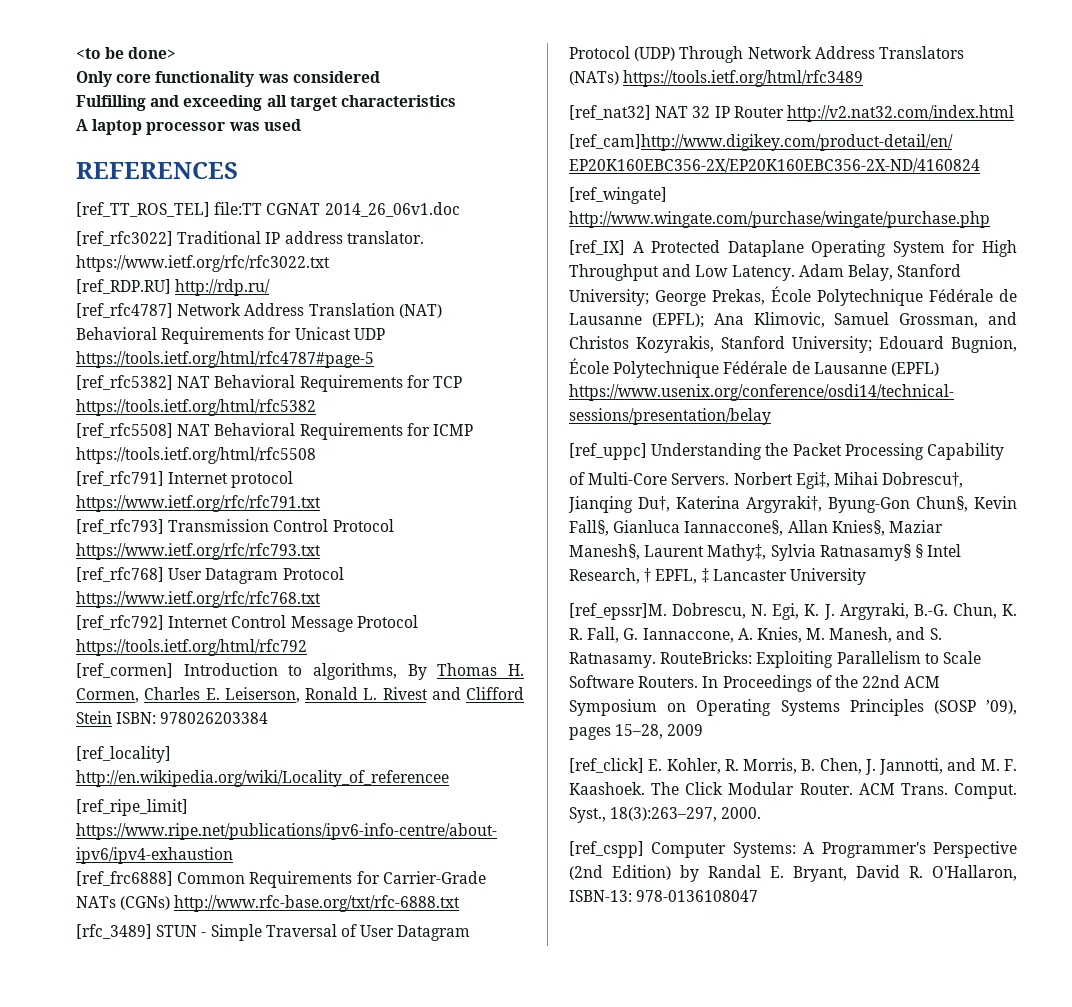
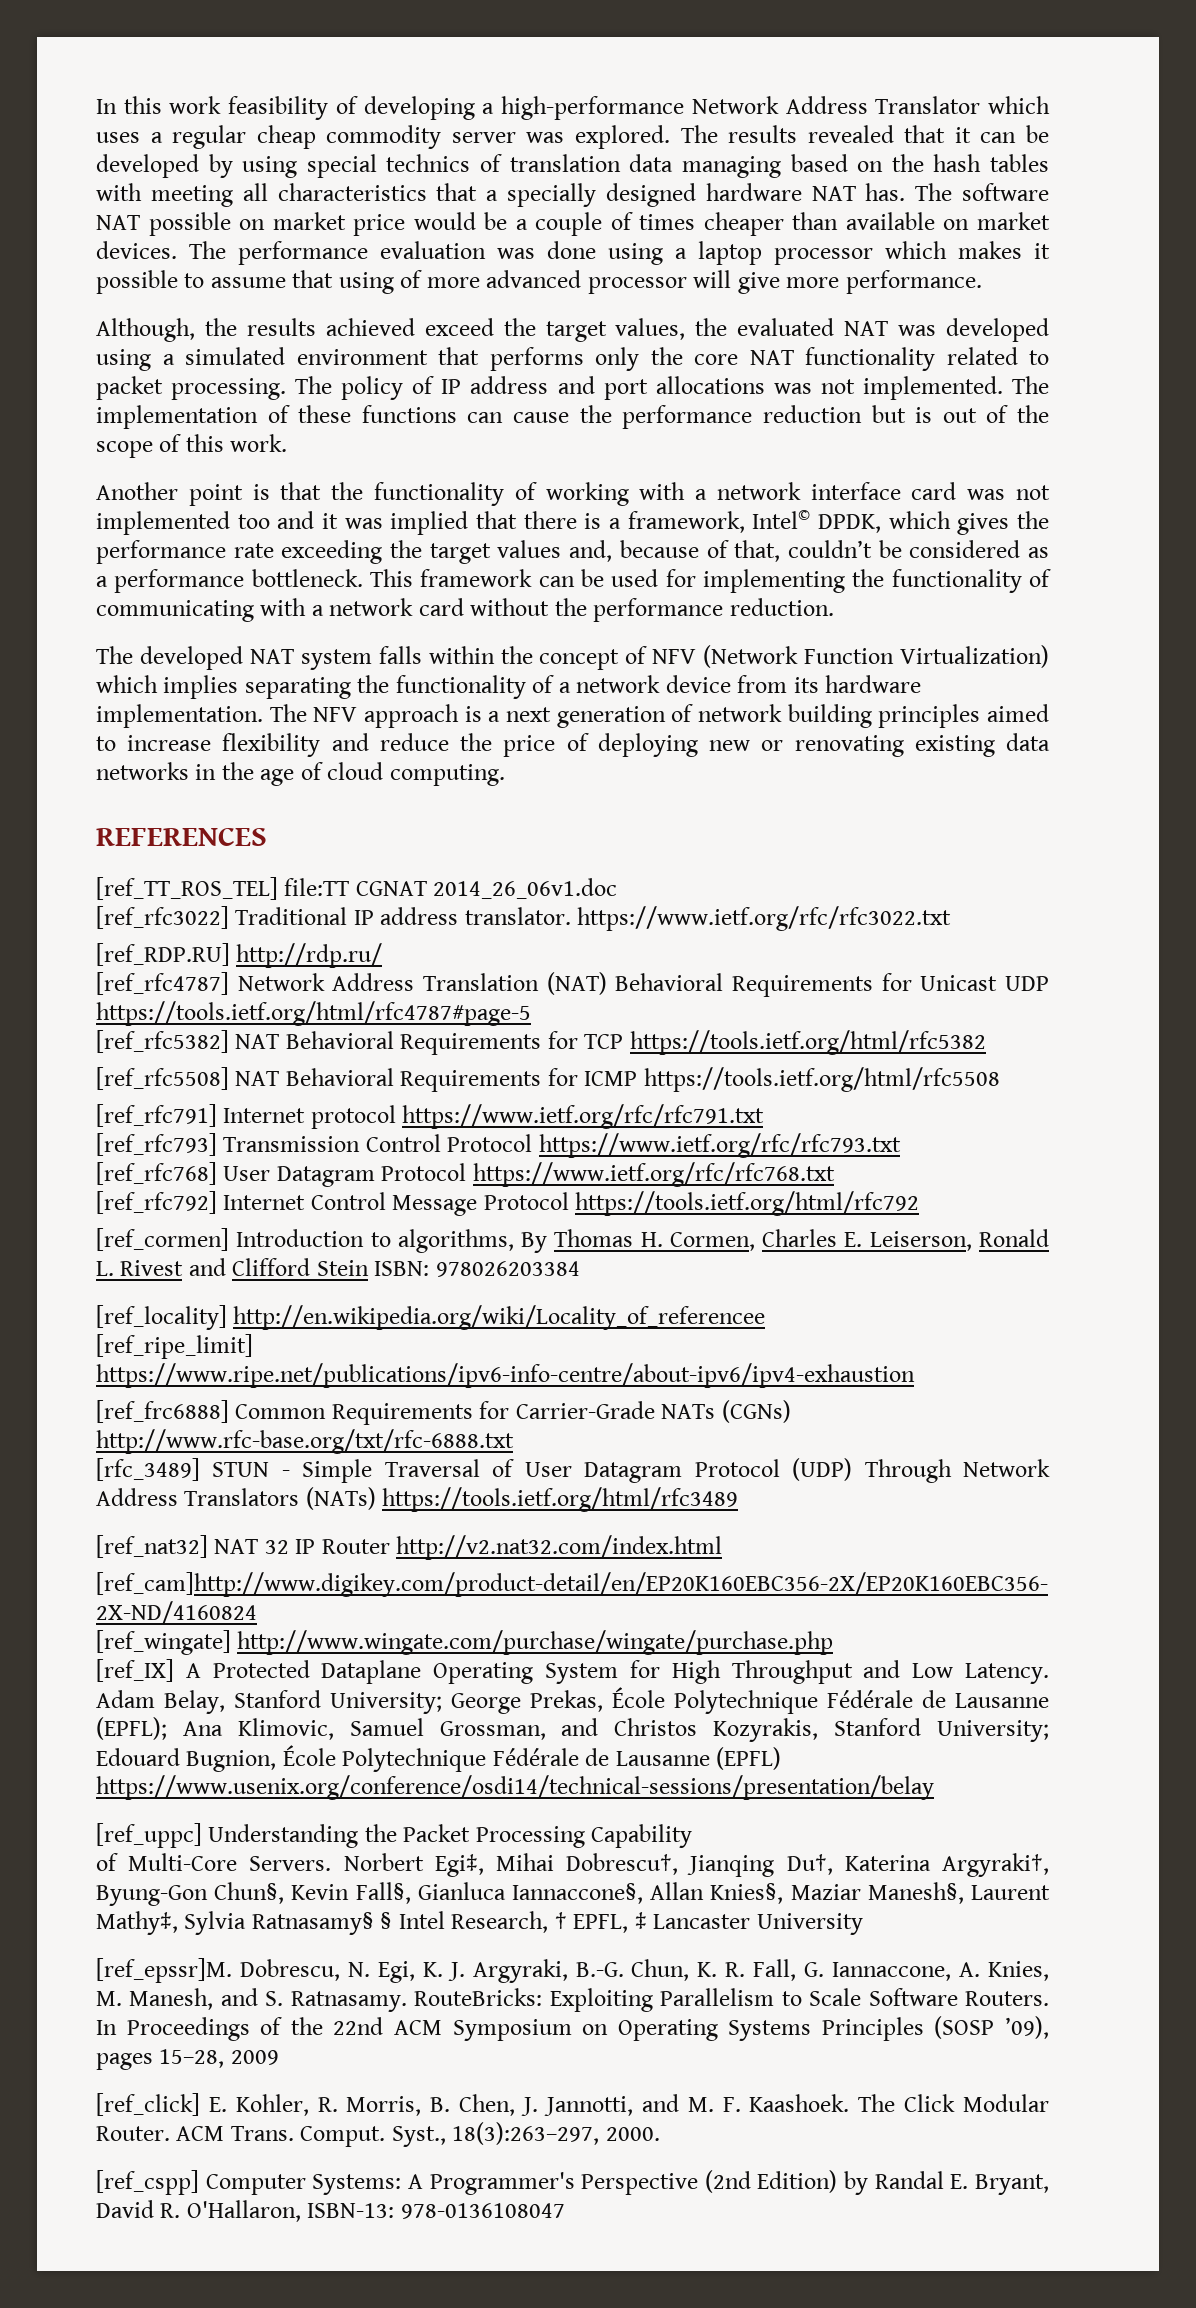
- <to be done>
- Only core functionality was considered
- Fulfilling and exceeding all target characteristics
- A laptop processor was used
+ In this work feasibility of developing a high-performance Network Address Translator which uses a regular cheap commodity server was explored. The results revealed that it can be developed by using special technics of translation data managing based on the hash tables with meeting all characteristics that a specially designed hardware NAT has. The software NAT possible on market price would be a couple of times cheaper than available on market devices. The performance evaluation was done using a laptop processor which makes it possible to assume that using of more advanced processor will give more performance.
+ Although, the results achieved exceed the target values, the evaluated NAT was developed using a simulated environment that performs only the core NAT functionality related to packet processing. The policy of IP address and port allocations was not implemented. The implementation of these functions can cause the performance reduction but is out of the scope of this work.
+ Another point is that the functionality of working with a network interface card was not implemented too and it was implied that there is a framework, Intel© DPDK, which gives the performance rate exceeding the target values and, because of that, couldn’t be considered as a performance bottleneck. This framework can be used for implementing the functionality of communicating with a network card without the performance reduction.
+ The developed NAT system falls within the concept of NFV (Network Function Virtualization) which implies separating the functionality of a network device from its hardware implementation. The NFV approach is a next generation of network building principles aimed to increase flexibility and reduce the price of deploying new or renovating existing data networks in the age of cloud computing.

